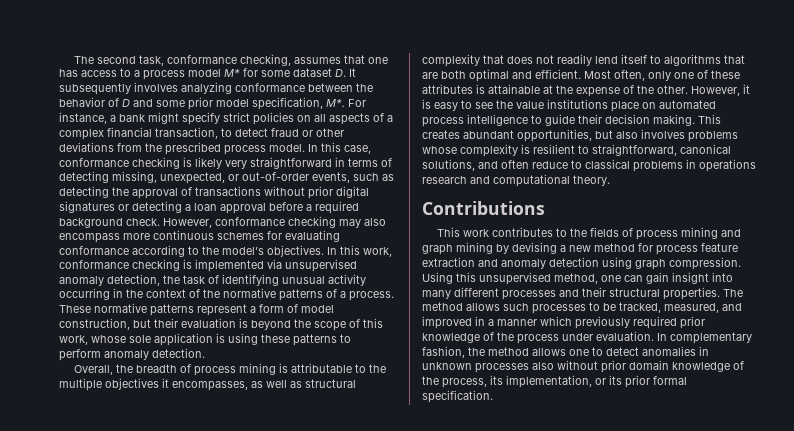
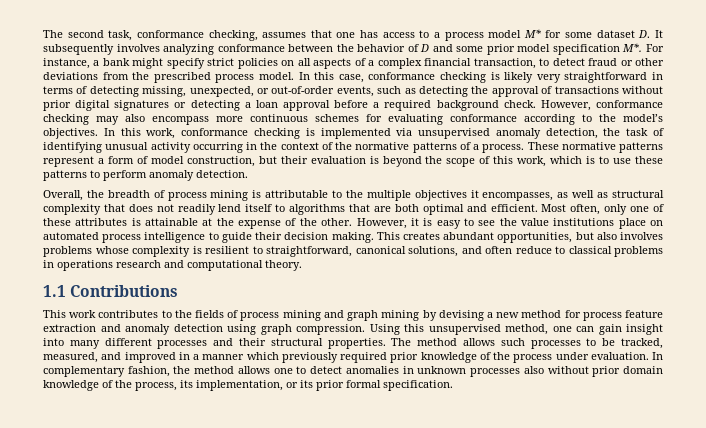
- The second task, conformance checking, assumes that one has access to a process model M* for some dataset D. It subsequently involves analyzing conformance between the behavior of D and some prior model specification, M*. For instance, a bank might specify strict policies on all aspects of a complex financial transaction, to detect fraud or other deviations from the prescribed process model.
+ The second task, conformance checking, assumes that one has access to a process model M* for some dataset D. It subsequently involves analyzing conformance between the behavior of D and some prior model specification M*. For instance, a bank might specify strict policies on all aspects of a complex financial transaction, to detect fraud or other deviations from the prescribed process model.
- These normative patterns represent a form of model construction, but their evaluation is beyond the scope of this work, whose sole application is using these patterns to perform anomaly detection.
+ These normative patterns represent a form of model construction, but their evaluation is beyond the scope of this work, which is to use these patterns to perform anomaly detection.
- Contributions
+ 1.1 Contributions

